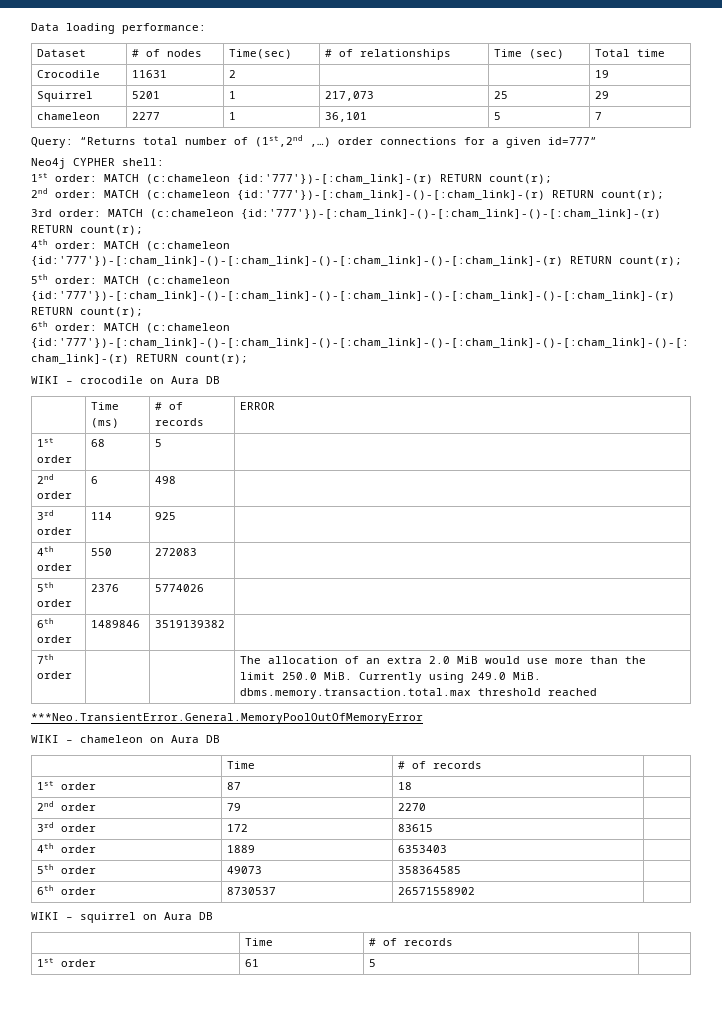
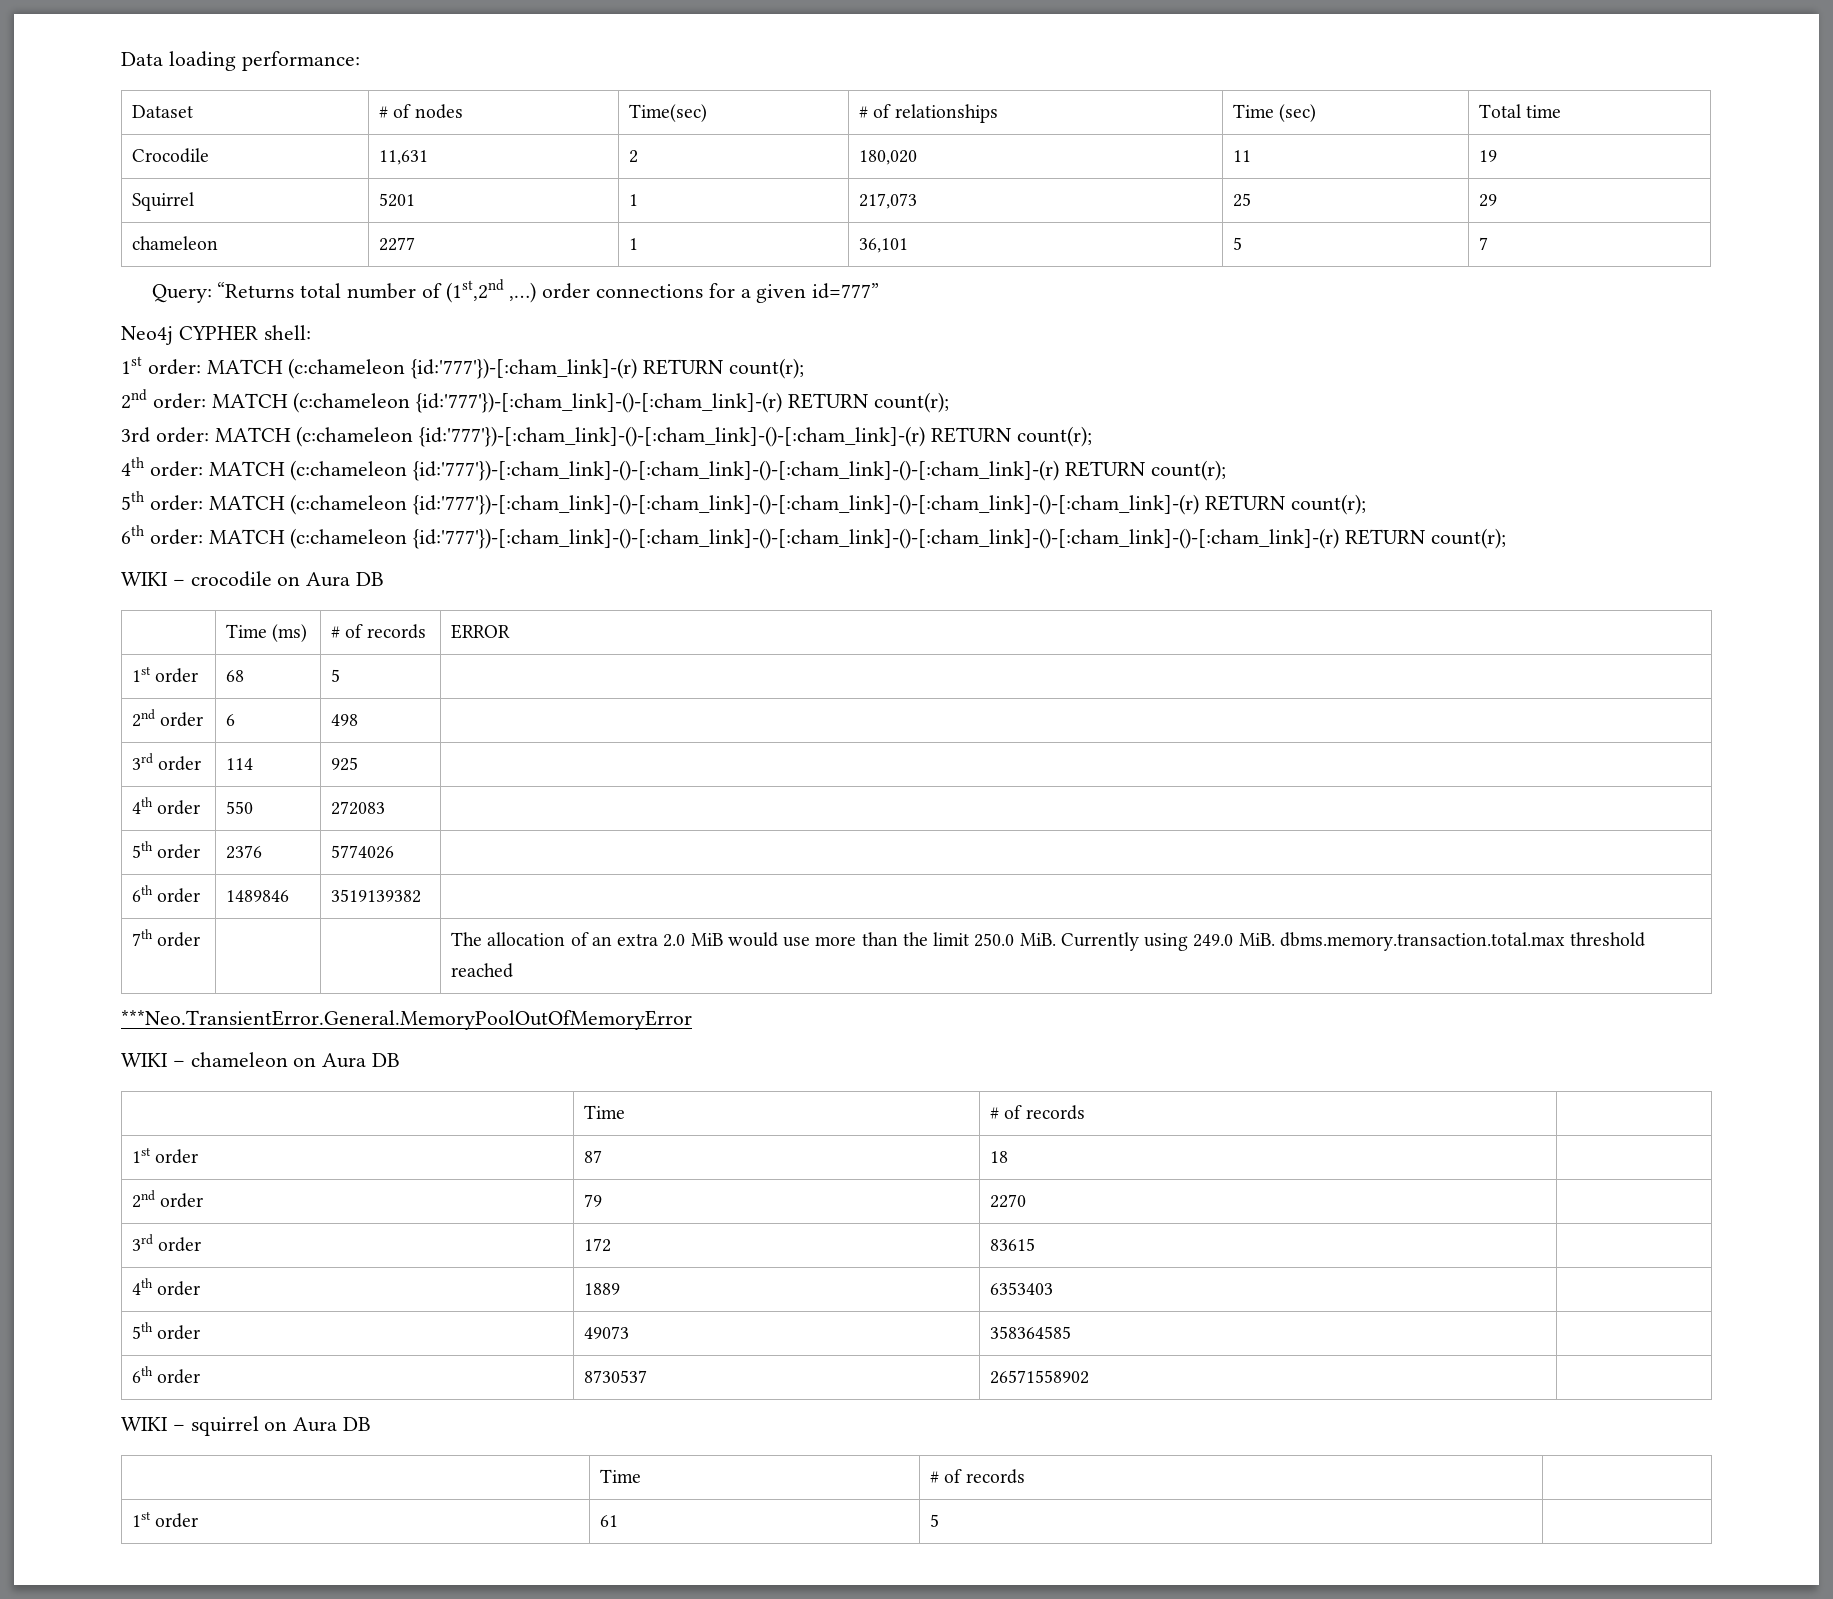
- Crocodile | 11631 | 2 | | | 19
+ Crocodile | 11,631 | 2 | 180,020 | 11 | 19

